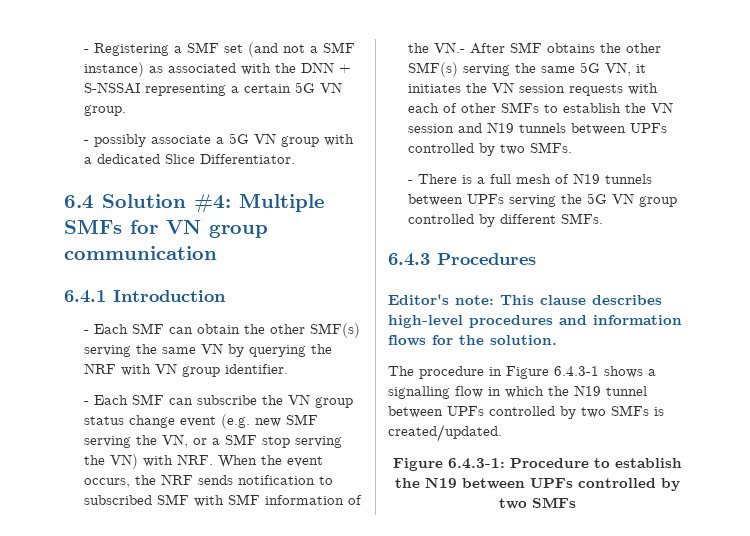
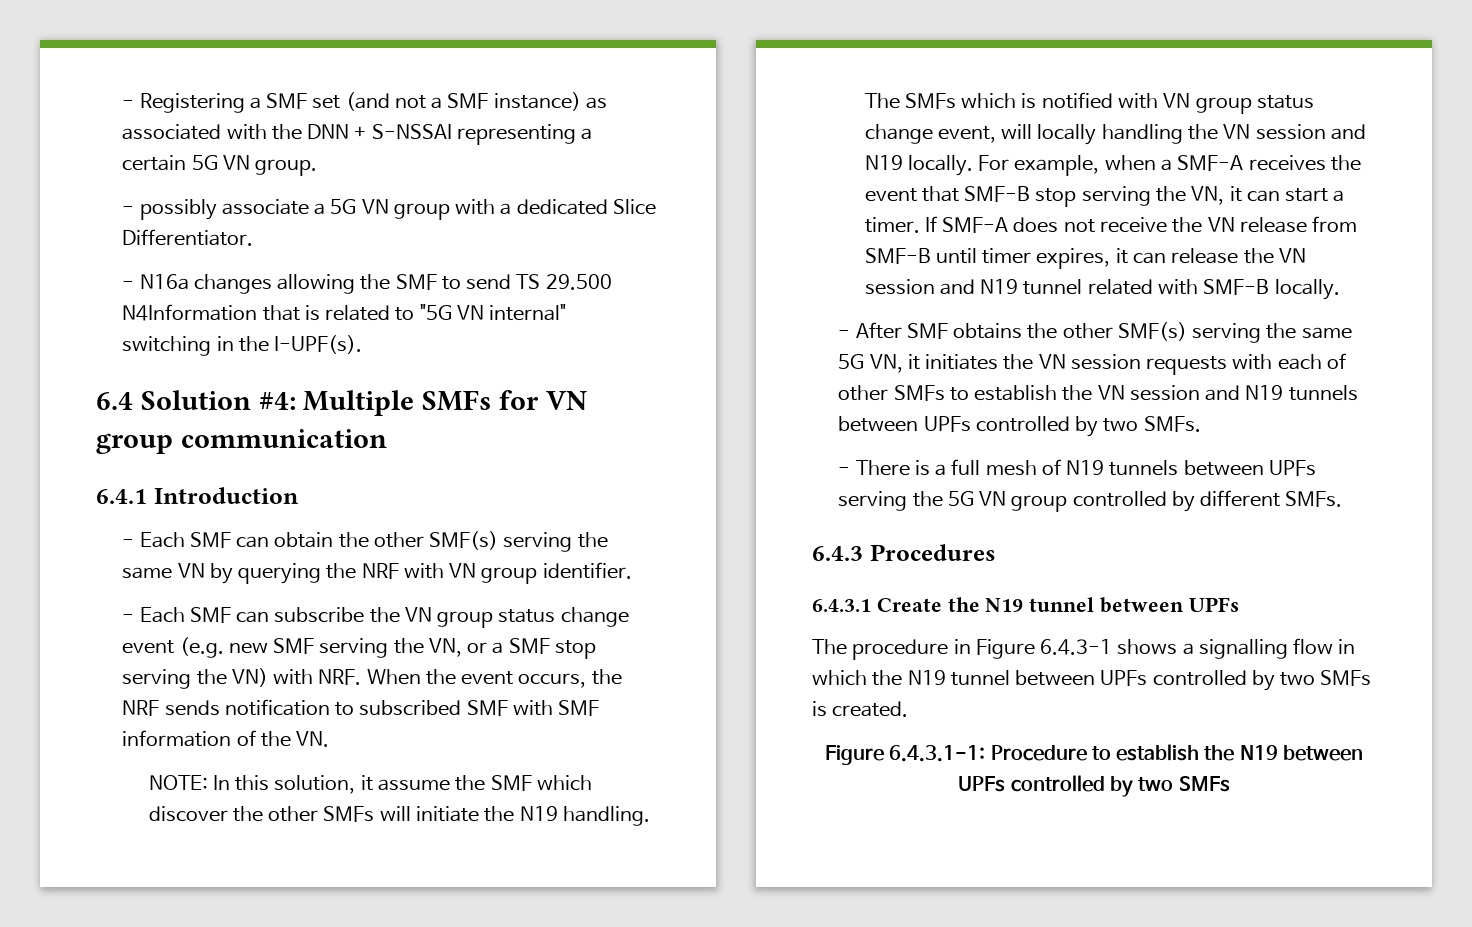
+ - N16a changes allowing the SMF to send TS 29.500 N4Information that is related to "5G VN internal" switching in the I-UPF(s).
- - Each SMF can subscribe the VN group status change event (e.g. new SMF serving the VN, or a SMF stop serving the VN) with NRF. When the event occurs, the NRF sends notification to subscribed SMF with SMF information of the VN.- After SMF obtains the other SMF(s) serving the same 5G VN, it initiates the VN session requests with each of other SMFs to establish the VN session and N19 tunnels between UPFs controlled by two SMFs.
+ - Each SMF can subscribe the VN group status change event (e.g. new SMF serving the VN, or a SMF stop serving the VN) with NRF. When the event occurs, the NRF sends notification to subscribed SMF with SMF information of the VN.
+ NOTE: In this solution, it assume the SMF which discover the other SMFs will initiate the N19 handling. The SMFs which is notified with VN group status change event, will locally handling the VN session and N19 locally. For example, when a SMF-A receives the event that SMF-B stop serving the VN, it can start a timer. If SMF-A does not receive the VN release from SMF-B until timer expires, it can release the VN session and N19 tunnel related with SMF-B locally.
+ - After SMF obtains the other SMF(s) serving the same 5G VN, it initiates the VN session requests with each of other SMFs to establish the VN session and N19 tunnels between UPFs controlled by two SMFs.
- Editor's note: This clause describes high-level procedures and information flows for the solution.
+ 6.4.3.1 Create the N19 tunnel between UPFs
- The procedure in Figure 6.4.3-1 shows a signalling flow in which the N19 tunnel between UPFs controlled by two SMFs is created/updated.
- Figure 6.4.3-1: Procedure to establish the N19 between UPFs controlled by two SMFs
+ The procedure in Figure 6.4.3-1 shows a signalling flow in which the N19 tunnel between UPFs controlled by two SMFs is created.
+ Figure 6.4.3.1-1: Procedure to establish the N19 between UPFs controlled by two SMFs

